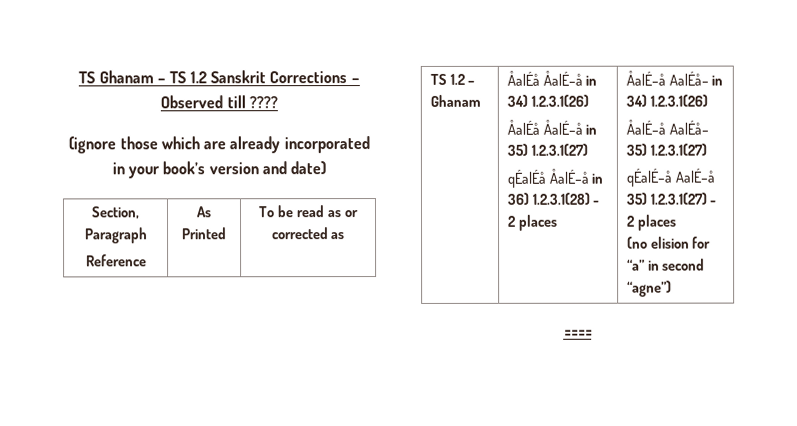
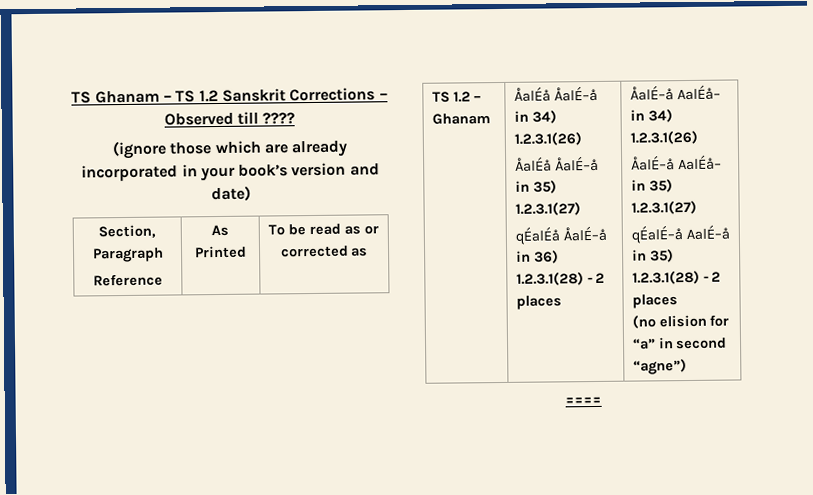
- ÅalÉ–å AalÉå– 35) 1.2.3.1(27)
+ ÅalÉ–å AalÉå– in 35) 1.2.3.1(27)
- qÉalÉ–å AalÉ–å 35) 1.2.3.1(27) - 2 places
+ qÉalÉ–å AalÉ–å in 35) 1.2.3.1(28) - 2 places

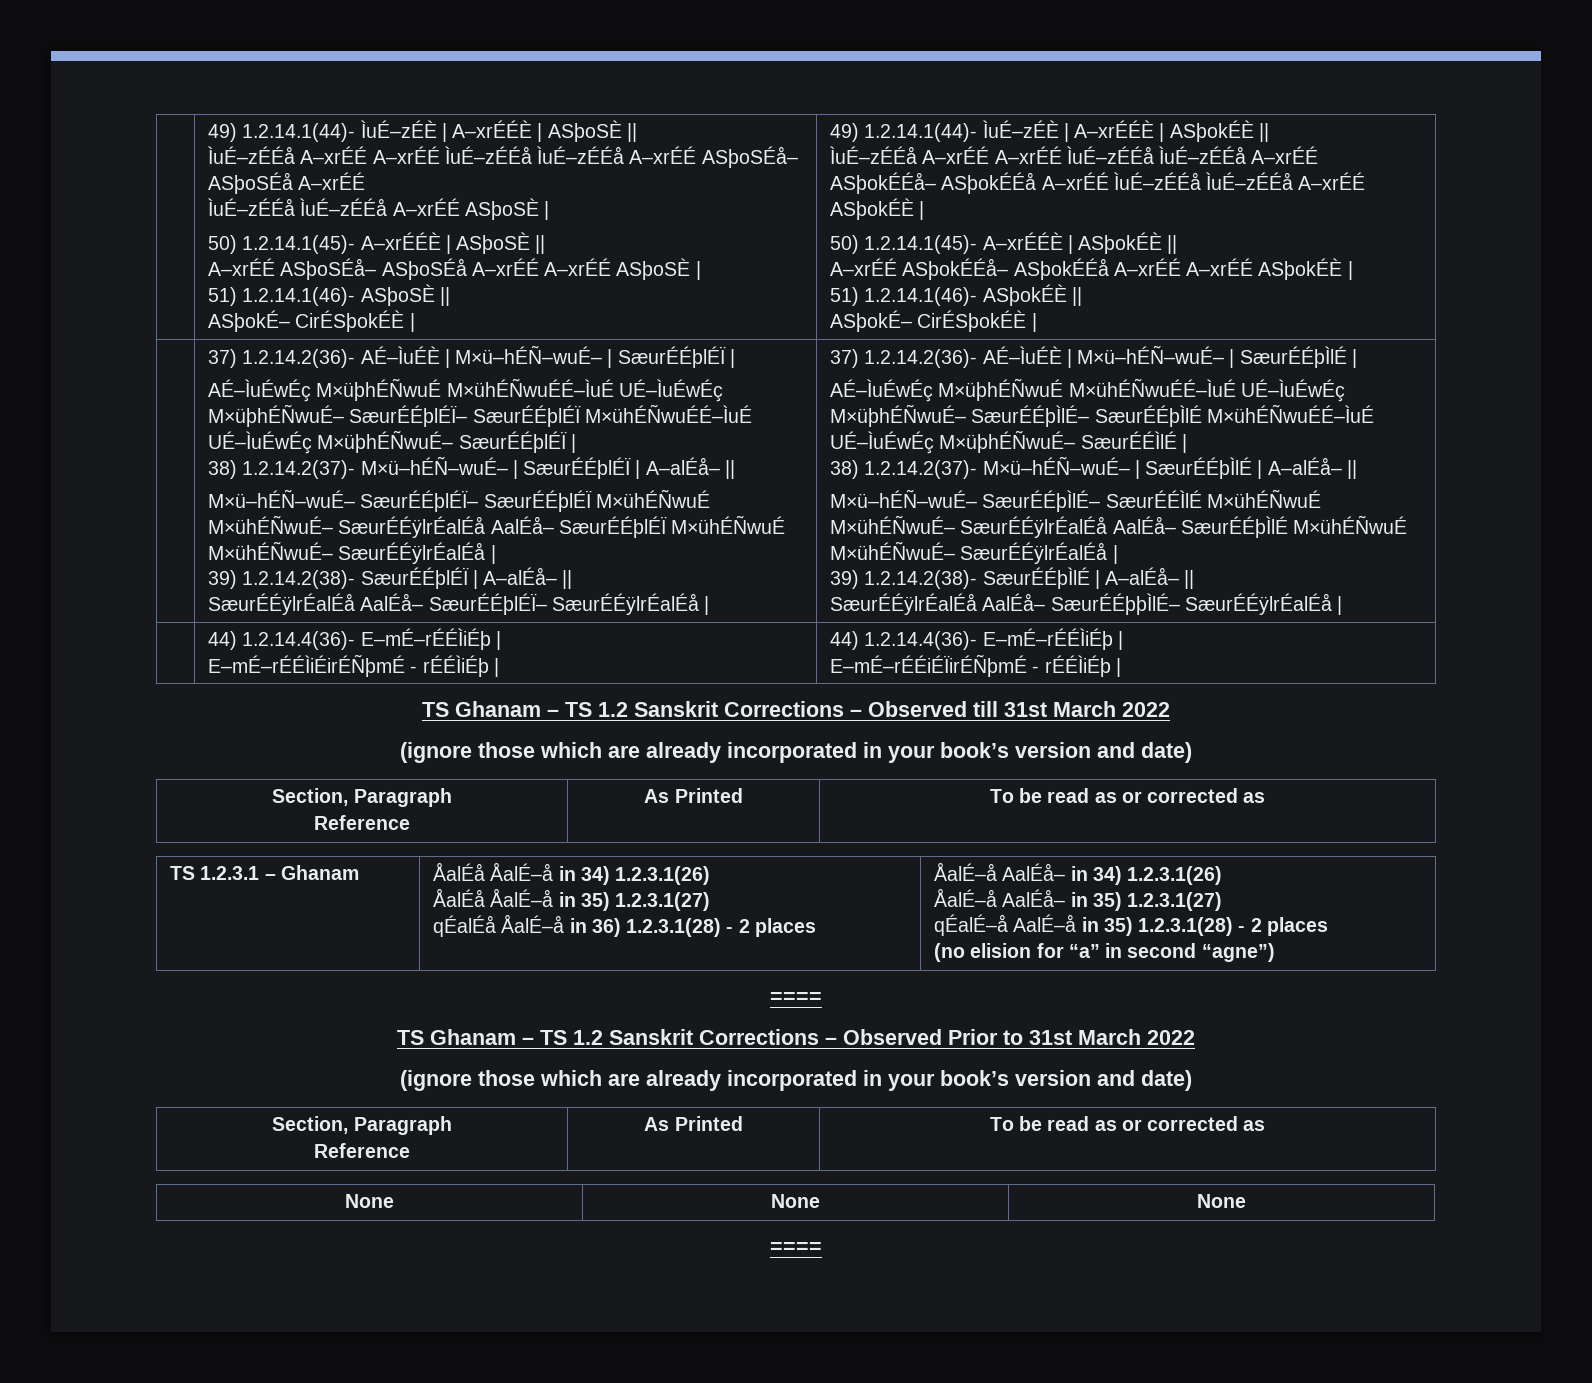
+ 49) 1.2.14.1(44)- ÌuÉ–zÉÈ | A–xrÉÉÈ | ASþoSÈ ||
+ ÌuÉ–zÉÉå A–xrÉÉ A–xrÉÉ ÌuÉ–zÉÉå ÌuÉ–zÉÉå A–xrÉÉ ASþoSÉå– ASþoSÉå A–xrÉÉ
+ ÌuÉ–zÉÉå ÌuÉ–zÉÉå A–xrÉÉ ASþoSÈ |
+ 50) 1.2.14.1(45)- A–xrÉÉÈ | ASþoSÈ ||
+ A–xrÉÉ ASþoSÉå– ASþoSÉå A–xrÉÉ A–xrÉÉ ASþoSÈ |
+ 51) 1.2.14.1(46)- ASþoSÈ ||
+ ASþokÉ– CirÉSþokÉÈ | | 49) 1.2.14.1(44)- ÌuÉ–zÉÈ | A–xrÉÉÈ | ASþokÉÈ ||
+ ÌuÉ–zÉÉå A–xrÉÉ A–xrÉÉ ÌuÉ–zÉÉå ÌuÉ–zÉÉå A–xrÉÉ ASþokÉÉå– ASþokÉÉå A–xrÉÉ ÌuÉ–zÉÉå ÌuÉ–zÉÉå A–xrÉÉ ASþokÉÈ |
+ 50) 1.2.14.1(45)- A–xrÉÉÈ | ASþokÉÈ ||
+ A–xrÉÉ ASþokÉÉå– ASþokÉÉå A–xrÉÉ A–xrÉÉ ASþokÉÈ |
+ 51) 1.2.14.1(46)- ASþokÉÈ ||
+ ASþokÉ– CirÉSþokÉÈ |
+ | 37) 1.2.14.2(36)- AÉ–ÌuÉÈ | M×ü–hÉÑ–wuÉ– | SæurÉÉþlÉÏ |
+ AÉ–ÌuÉwÉç M×üþhÉÑwuÉ M×ühÉÑwuÉÉ–ÌuÉ UÉ–ÌuÉwÉç M×üþhÉÑwuÉ– SæurÉÉþlÉÏ– SæurÉÉþlÉÏ M×ühÉÑwuÉÉ–ÌuÉ UÉ–ÌuÉwÉç M×üþhÉÑwuÉ– SæurÉÉþlÉÏ |
+ 38) 1.2.14.2(37)- M×ü–hÉÑ–wuÉ– | SæurÉÉþlÉÏ | A–alÉå– ||
+ M×ü–hÉÑ–wuÉ– SæurÉÉþlÉÏ– SæurÉÉþlÉÏ M×ühÉÑwuÉ M×ühÉÑwuÉ– SæurÉÉÿlrÉalÉå AalÉå– SæurÉÉþlÉÏ M×ühÉÑwuÉ M×ühÉÑwuÉ– SæurÉÉÿlrÉalÉå |
+ 39) 1.2.14.2(38)- SæurÉÉþlÉÏ | A–alÉå– ||
+ SæurÉÉÿlrÉalÉå AalÉå– SæurÉÉþlÉÏ– SæurÉÉÿlrÉalÉå | | 37) 1.2.14.2(36)- AÉ–ÌuÉÈ | M×ü–hÉÑ–wuÉ– | SæurÉÉþÌlÉ |
+ AÉ–ÌuÉwÉç M×üþhÉÑwuÉ M×ühÉÑwuÉÉ–ÌuÉ UÉ–ÌuÉwÉç M×üþhÉÑwuÉ– SæurÉÉþÌlÉ– SæurÉÉþÌlÉ M×ühÉÑwuÉÉ–ÌuÉ UÉ–ÌuÉwÉç M×üþhÉÑwuÉ– SæurÉÉÌlÉ |
+ 38) 1.2.14.2(37)- M×ü–hÉÑ–wuÉ– | SæurÉÉþÌlÉ | A–alÉå– ||
+ M×ü–hÉÑ–wuÉ– SæurÉÉþÌlÉ– SæurÉÉÌlÉ M×ühÉÑwuÉ M×ühÉÑwuÉ– SæurÉÉÿlrÉalÉå AalÉå– SæurÉÉþÌlÉ M×ühÉÑwuÉ M×ühÉÑwuÉ– SæurÉÉÿlrÉalÉå |
+ 39) 1.2.14.2(38)- SæurÉÉþÌlÉ | A–alÉå– ||
+ SæurÉÉÿlrÉalÉå AalÉå– SæurÉÉþþÌlÉ– SæurÉÉÿlrÉalÉå |
+ | 44) 1.2.14.4(36)- E–mÉ–rÉÉÌiÉþ |
+ E–mÉ–rÉÉÌiÉirÉÑþmÉ - rÉÉÌiÉþ | | 44) 1.2.14.4(36)- E–mÉ–rÉÉÌiÉþ |
+ E–mÉ–rÉÉiÉÏirÉÑþmÉ - rÉÉÌiÉþ |
- TS Ghanam – TS 1.2 Sanskrit Corrections – Observed till ????
+ TS Ghanam – TS 1.2 Sanskrit Corrections – Observed till 31st March 2022
- TS 1.2 – Ghanam
+ TS 1.2.3.1 – Ghanam
+ TS Ghanam – TS 1.2 Sanskrit Corrections – Observed Prior to 31st March 2022
+ (ignore those which are already incorporated in your book’s version and date)
+ Section, Paragraph
+ Reference | As Printed | To be read as or corrected as
+ None | None | None
+ ====

